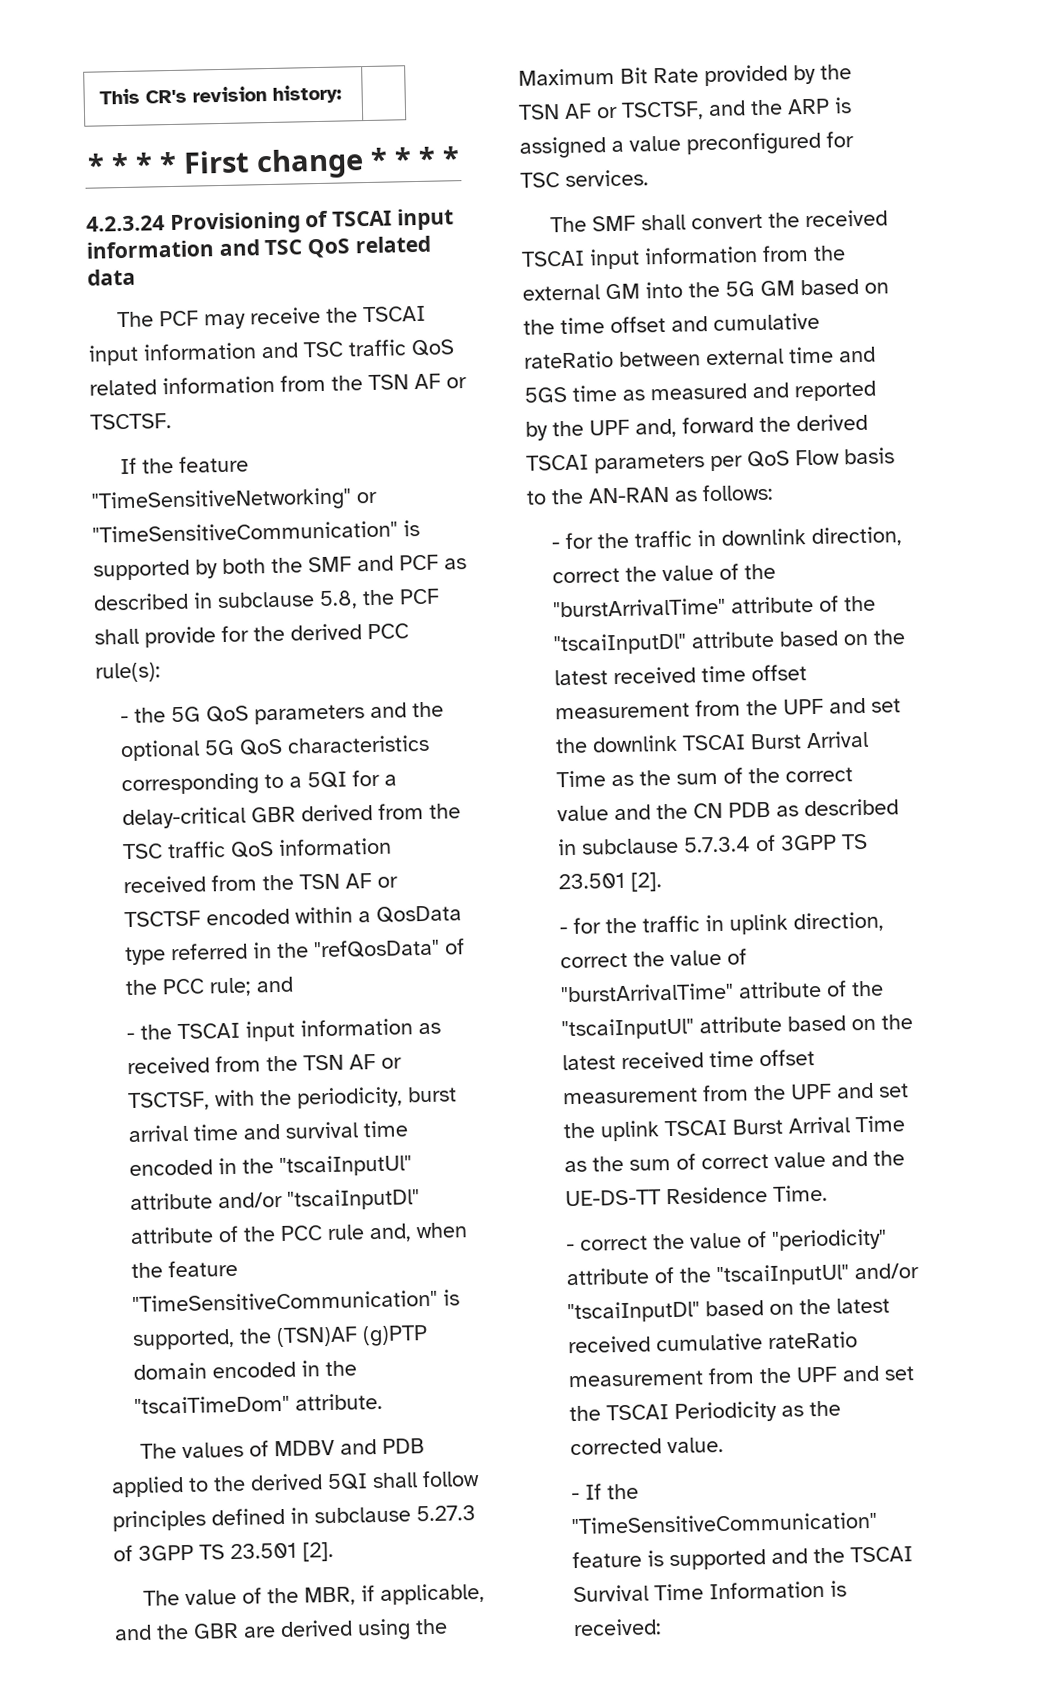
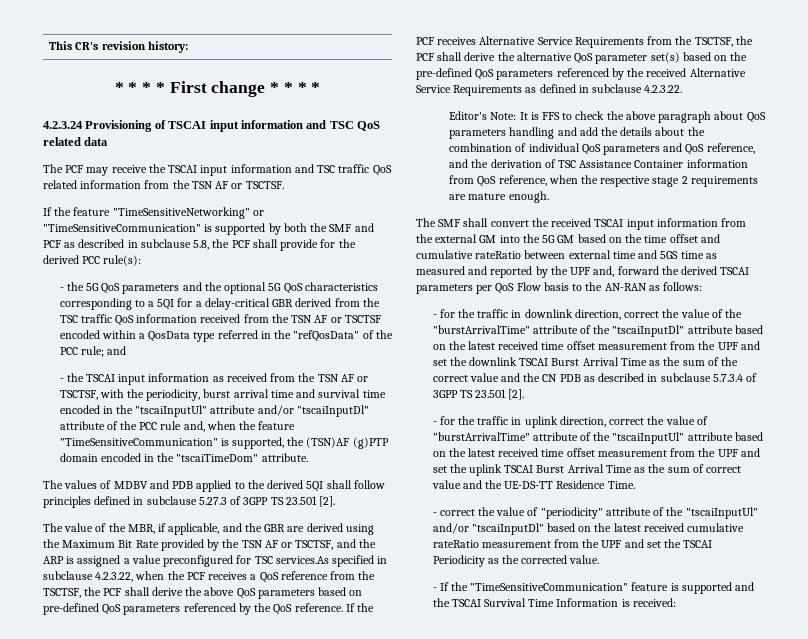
- The value of the MBR, if applicable, and the GBR are derived using the Maximum Bit Rate provided by the TSN AF or TSCTSF, and the ARP is assigned a value preconfigured for TSC services.
+ The value of the MBR, if applicable, and the GBR are derived using the Maximum Bit Rate provided by the TSN AF or TSCTSF, and the ARP is assigned a value preconfigured for TSC services.As specified in subclause 4.2.3.22, when the PCF receives a QoS reference from the TSCTSF, the PCF shall derive the above QoS parameters based on pre-defined QoS parameters referenced by the QoS reference. If the PCF receives Alternative Service Requirements from the TSCTSF, the PCF shall derive the alternative QoS parameter set(s) based on the pre-defined QoS parameters referenced by the received Alternative Service Requirements as defined in subclause 4.2.3.22.
+ Editor's Note: It is FFS to check the above paragraph about QoS parameters handling and add the details about the combination of individual QoS parameters and QoS reference, and the derivation of TSC Assistance Container information from QoS reference, when the respective stage 2 requirements are mature enough.

